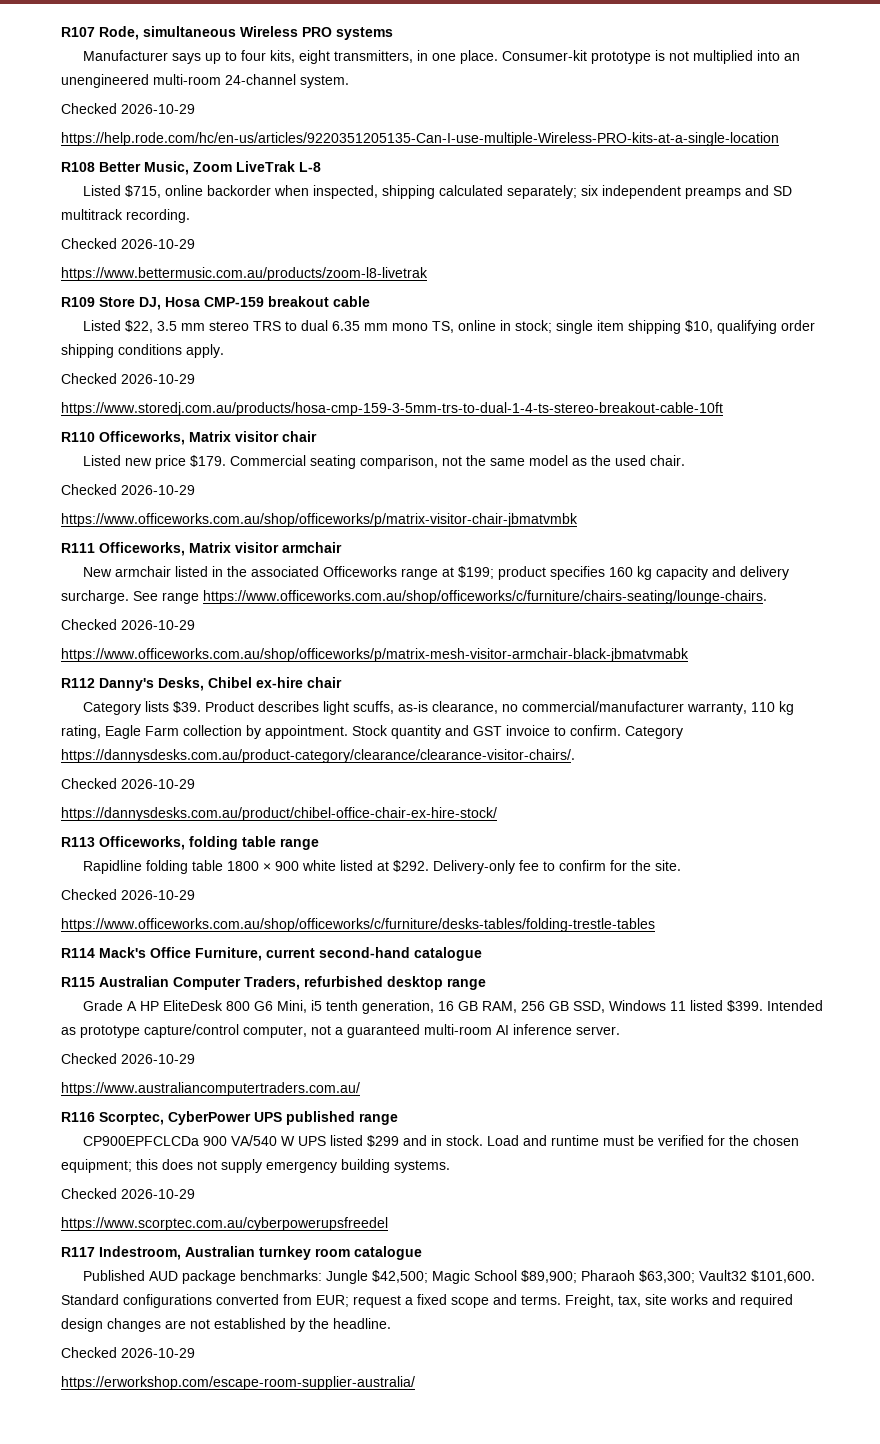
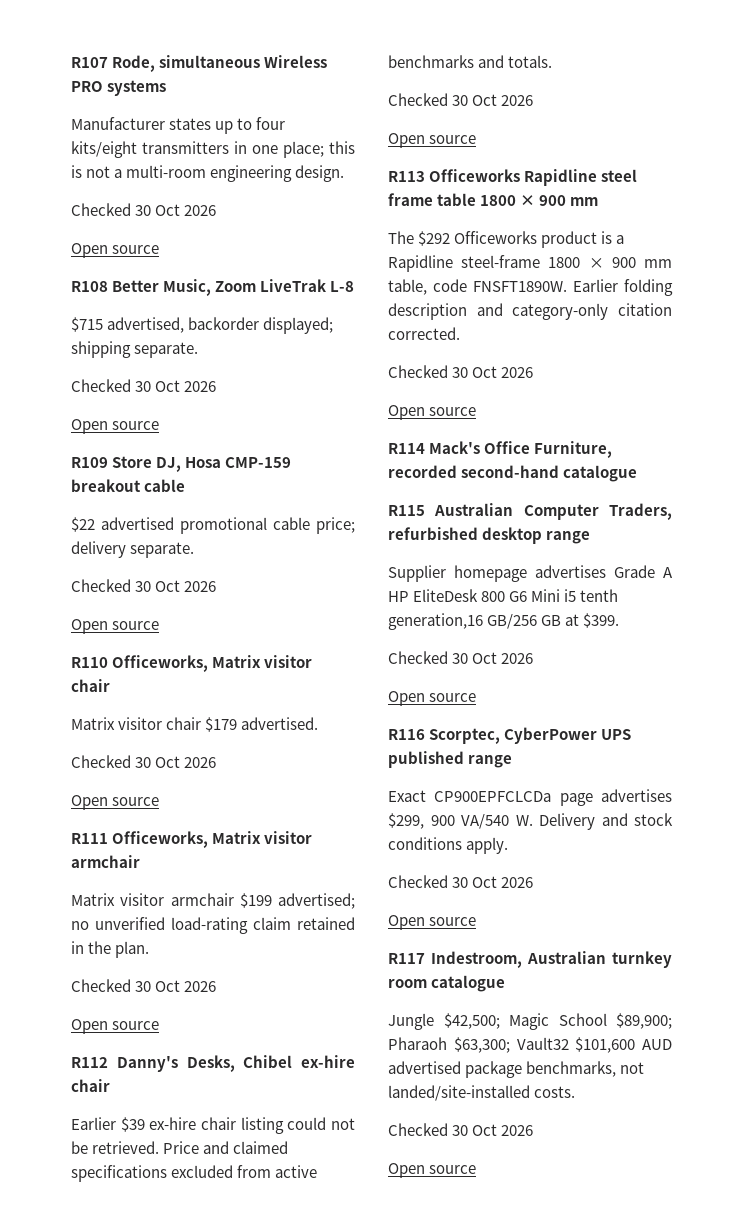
- Manufacturer says up to four kits, eight transmitters, in one place. Consumer-kit prototype is not multiplied into an unengineered multi-room 24-channel system.
- Checked 2026-10-29
- https://help.rode.com/hc/en-us/articles/9220351205135-Can-I-use-multiple-Wireless-PRO-kits-at-a-single-location
+ Manufacturer states up to four kits/eight transmitters in one place; this is not a multi-room engineering design.
+ Checked 30 Oct 2026
+ Open source
- Listed $715, online backorder when inspected, shipping calculated separately; six independent preamps and SD multitrack recording.
- Checked 2026-10-29
- https://www.bettermusic.com.au/products/zoom-l8-livetrak
+ $715 advertised, backorder displayed; shipping separate.
+ Checked 30 Oct 2026
+ Open source
- Listed $22, 3.5 mm stereo TRS to dual 6.35 mm mono TS, online in stock; single item shipping $10, qualifying order shipping conditions apply.
- Checked 2026-10-29
- https://www.storedj.com.au/products/hosa-cmp-159-3-5mm-trs-to-dual-1-4-ts-stereo-breakout-cable-10ft
+ $22 advertised promotional cable price; delivery separate.
+ Checked 30 Oct 2026
+ Open source
- Listed new price $179. Commercial seating comparison, not the same model as the used chair.
- Checked 2026-10-29
- https://www.officeworks.com.au/shop/officeworks/p/matrix-visitor-chair-jbmatvmbk
+ Matrix visitor chair $179 advertised.
+ Checked 30 Oct 2026
+ Open source
- New armchair listed in the associated Officeworks range at $199; product specifies 160 kg capacity and delivery surcharge. See range https://www.officeworks.com.au/shop/officeworks/c/furniture/chairs-seating/lounge-chairs.
- Checked 2026-10-29
- https://www.officeworks.com.au/shop/officeworks/p/matrix-mesh-visitor-armchair-black-jbmatvmabk
+ Matrix visitor armchair $199 advertised; no unverified load-rating claim retained in the plan.
+ Checked 30 Oct 2026
+ Open source
- Category lists $39. Product describes light scuffs, as-is clearance, no commercial/manufacturer warranty, 110 kg rating, Eagle Farm collection by appointment. Stock quantity and GST invoice to confirm. Category https://dannysdesks.com.au/product-category/clearance/clearance-visitor-chairs/.
- Checked 2026-10-29
- https://dannysdesks.com.au/product/chibel-office-chair-ex-hire-stock/
- R113 Officeworks, folding table range
- Rapidline folding table 1800 × 900 white listed at $292. Delivery-only fee to confirm for the site.
- Checked 2026-10-29
- https://www.officeworks.com.au/shop/officeworks/c/furniture/desks-tables/folding-trestle-tables
+ Earlier $39 ex-hire chair listing could not be retrieved. Price and claimed specifications excluded from active benchmarks and totals.
+ Checked 30 Oct 2026
+ Open source
+ R113 Officeworks Rapidline steel frame table 1800 × 900 mm
+ The $292 Officeworks product is a Rapidline steel-frame 1800 × 900 mm table, code FNSFT1890W. Earlier folding description and category-only citation corrected.
+ Checked 30 Oct 2026
+ Open source
- R114 Mack's Office Furniture, current second-hand catalogue
+ R114 Mack's Office Furniture, recorded second-hand catalogue
- Grade A HP EliteDesk 800 G6 Mini, i5 tenth generation, 16 GB RAM, 256 GB SSD, Windows 11 listed $399. Intended as prototype capture/control computer, not a guaranteed multi-room AI inference server.
- Checked 2026-10-29
- https://www.australiancomputertraders.com.au/
+ Supplier homepage advertises Grade A HP EliteDesk 800 G6 Mini i5 tenth generation,16 GB/256 GB at $399.
+ Checked 30 Oct 2026
+ Open source
- CP900EPFCLCDa 900 VA/540 W UPS listed $299 and in stock. Load and runtime must be verified for the chosen equipment; this does not supply emergency building systems.
- Checked 2026-10-29
- https://www.scorptec.com.au/cyberpowerupsfreedel
+ Exact CP900EPFCLCDa page advertises $299, 900 VA/540 W. Delivery and stock conditions apply.
+ Checked 30 Oct 2026
+ Open source
- Published AUD package benchmarks: Jungle $42,500; Magic School $89,900; Pharaoh $63,300; Vault32 $101,600. Standard configurations converted from EUR; request a fixed scope and terms. Freight, tax, site works and required design changes are not established by the headline.
- Checked 2026-10-29
- https://erworkshop.com/escape-room-supplier-australia/
+ Jungle $42,500; Magic School $89,900; Pharaoh $63,300; Vault32 $101,600 AUD advertised package benchmarks, not landed/site-installed costs.
+ Checked 30 Oct 2026
+ Open source

